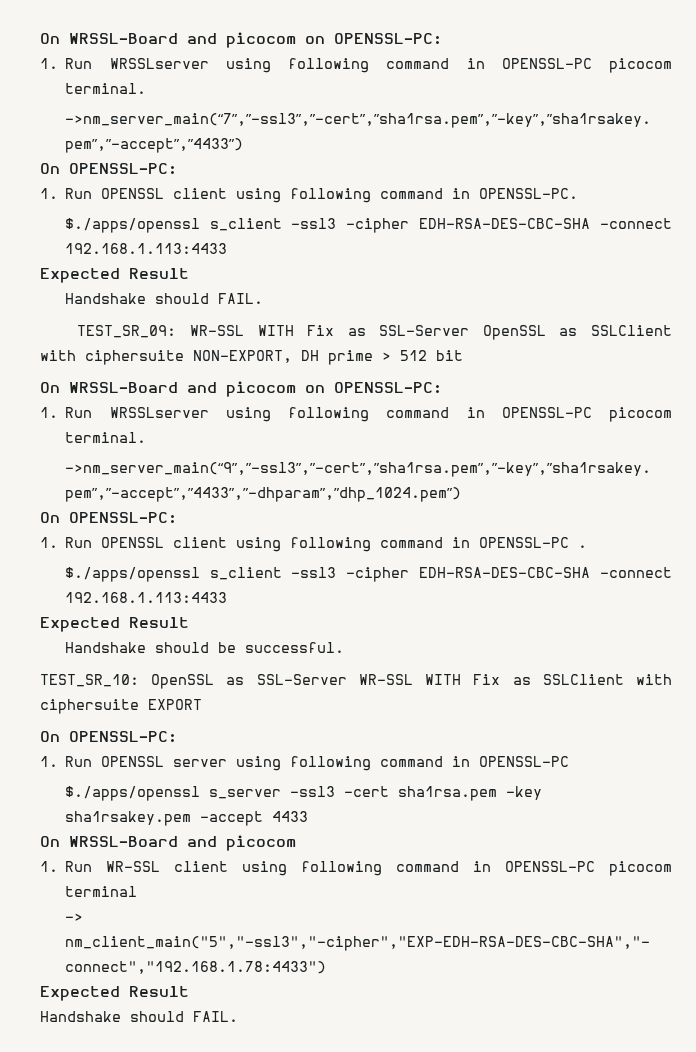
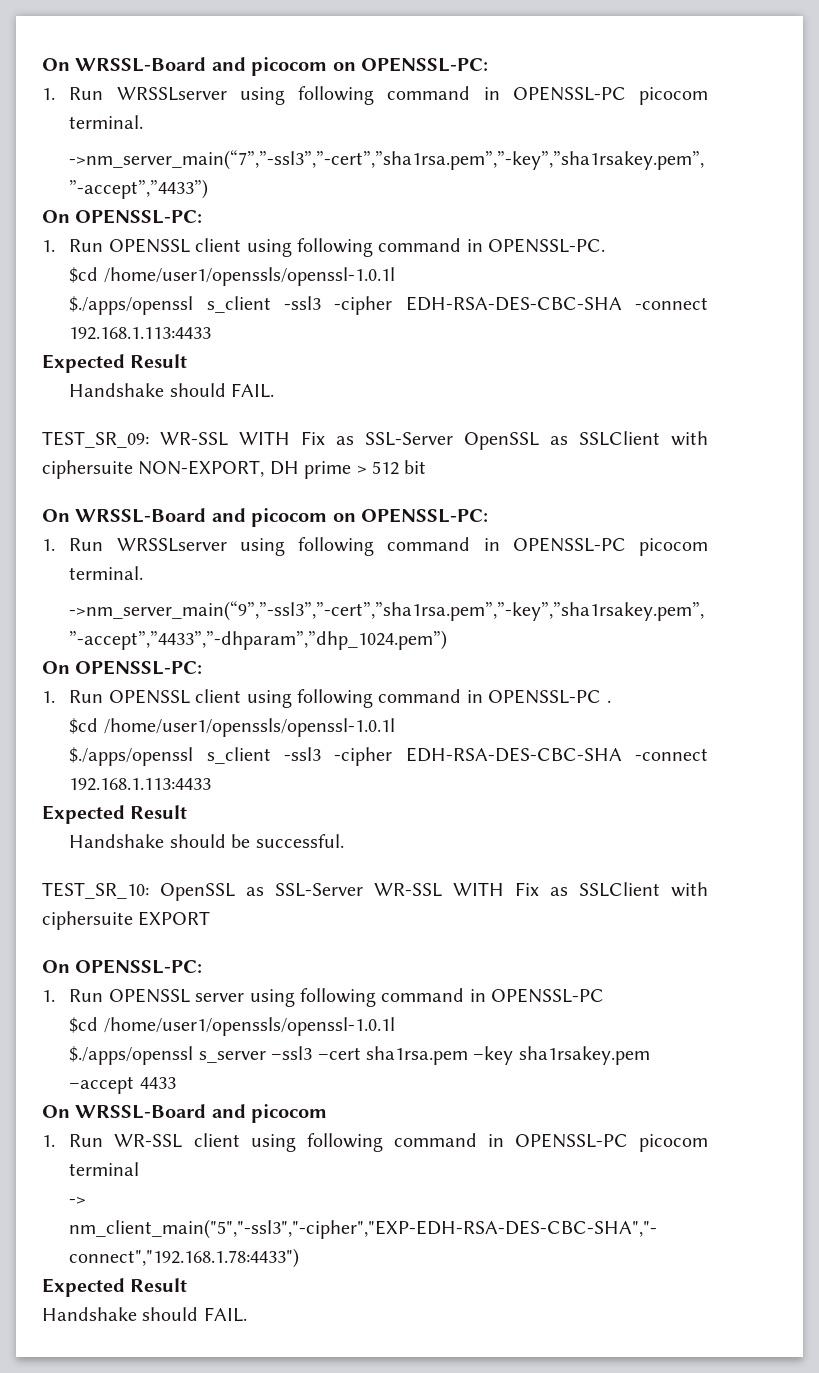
  1. Run OPENSSL client using following command in OPENSSL-PC.
+ $cd /home/user1/openssls/openssl-1.0.1l
  1. Run OPENSSL client using following command in OPENSSL-PC .
+ $cd /home/user1/openssls/openssl-1.0.1l
  1. Run OPENSSL server using following command in OPENSSL-PC
+ $cd /home/user1/openssls/openssl-1.0.1l

